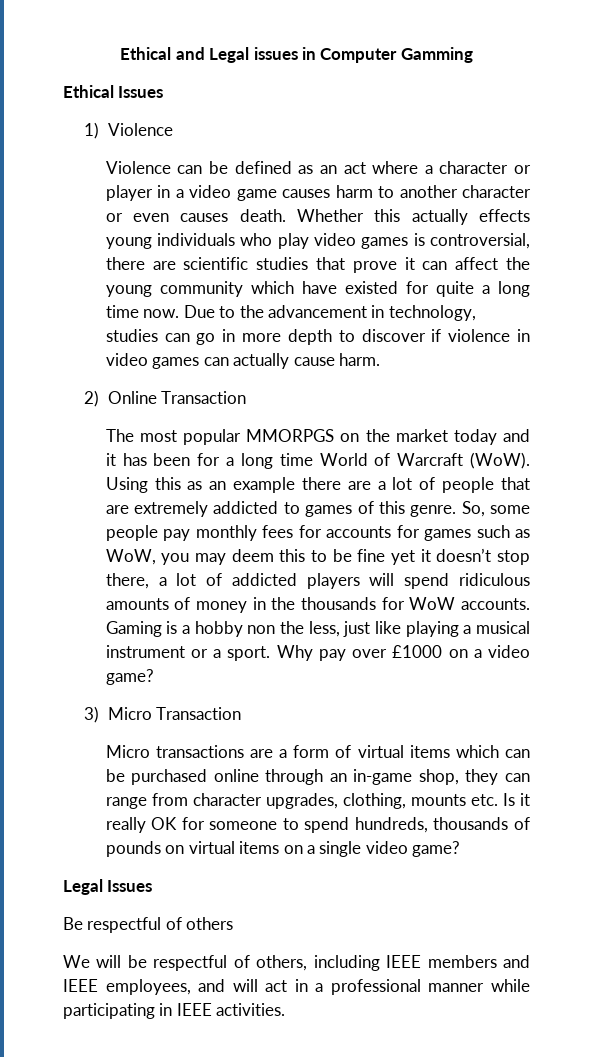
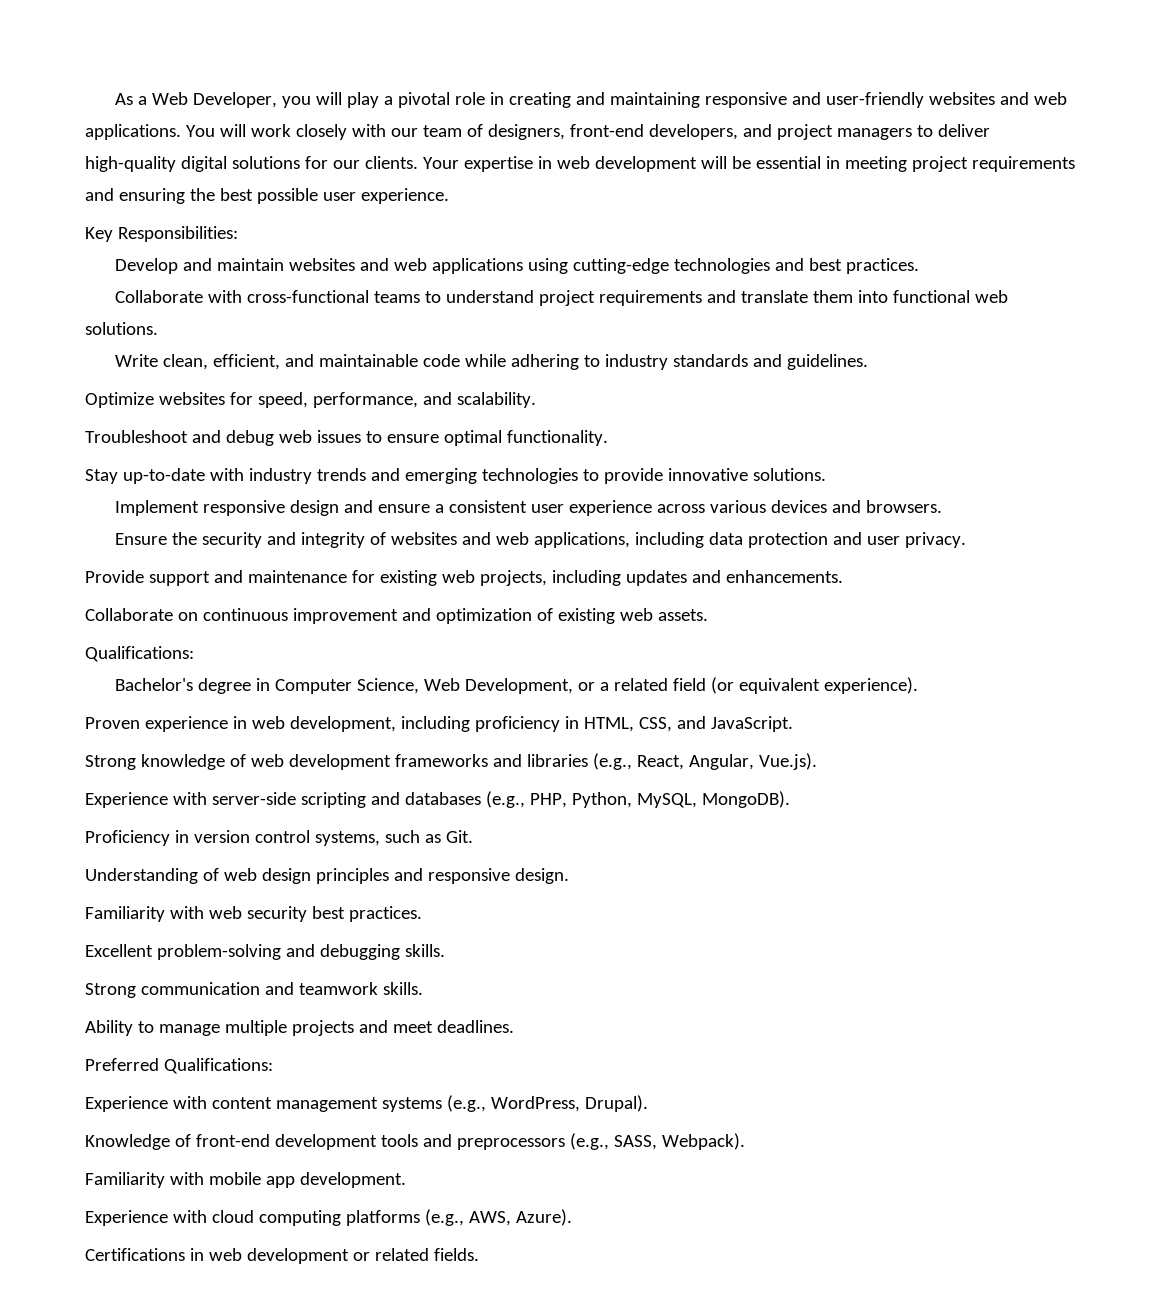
- Ethical and Legal issues in Computer Gamming
- Ethical Issues
- 1) Violence
- Violence can be defined as an act where a character or player in a video game causes harm to another character or even causes death. Whether this actually effects young individuals who play video games is controversial, there are scientific studies that prove it can affect the young community which have existed for quite a long time now. Due to the advancement in technology, studies can go in more depth to discover if violence in video games can actually cause harm.
- 2) Online Transaction
- The most popular MMORPGS on the market today and it has been for a long time World of Warcraft (WoW). Using this as an example there are a lot of people that are extremely addicted to games of this genre. So, some people pay monthly fees for accounts for games such as WoW, you may deem this to be fine yet it doesn’t stop there, a lot of addicted players will spend ridiculous amounts of money in the thousands for WoW accounts. Gaming is a hobby non the less, just like playing a musical instrument or a sport. Why pay over £1000 on a video game?
- 3) Micro Transaction
- Micro transactions are a form of virtual items which can be purchased online through an in-game shop, they can range from character upgrades, clothing, mounts etc. Is it really OK for someone to spend hundreds, thousands of pounds on virtual items on a single video game?
- Legal Issues
- Be respectful of others
- We will be respectful of others, including IEEE members and IEEE employees, and will act in a professional manner while participating in IEEE activities.
+ As a Web Developer, you will play a pivotal role in creating and maintaining responsive and user-friendly websites and web applications. You will work closely with our team of designers, front-end developers, and project managers to deliver high-quality digital solutions for our clients. Your expertise in web development will be essential in meeting project requirements and ensuring the best possible user experience.
+ Key Responsibilities:
+ Develop and maintain websites and web applications using cutting-edge technologies and best practices.
+ Collaborate with cross-functional teams to understand project requirements and translate them into functional web solutions.
+ Write clean, efficient, and maintainable code while adhering to industry standards and guidelines.
+ Optimize websites for speed, performance, and scalability.
+ Troubleshoot and debug web issues to ensure optimal functionality.
+ Stay up-to-date with industry trends and emerging technologies to provide innovative solutions.
+ Implement responsive design and ensure a consistent user experience across various devices and browsers.
+ Ensure the security and integrity of websites and web applications, including data protection and user privacy.
+ Provide support and maintenance for existing web projects, including updates and enhancements.
+ Collaborate on continuous improvement and optimization of existing web assets.
+ Qualifications:
+ Bachelor's degree in Computer Science, Web Development, or a related field (or equivalent experience).
+ Proven experience in web development, including proficiency in HTML, CSS, and JavaScript.
+ Strong knowledge of web development frameworks and libraries (e.g., React, Angular, Vue.js).
+ Experience with server-side scripting and databases (e.g., PHP, Python, MySQL, MongoDB).
+ Proficiency in version control systems, such as Git.
+ Understanding of web design principles and responsive design.
+ Familiarity with web security best practices.
+ Excellent problem-solving and debugging skills.
+ Strong communication and teamwork skills.
+ Ability to manage multiple projects and meet deadlines.
+ Preferred Qualifications:
+ Experience with content management systems (e.g., WordPress, Drupal).
+ Knowledge of front-end development tools and preprocessors (e.g., SASS, Webpack).
+ Familiarity with mobile app development.
+ Experience with cloud computing platforms (e.g., AWS, Azure).
+ Certifications in web development or related fields.

